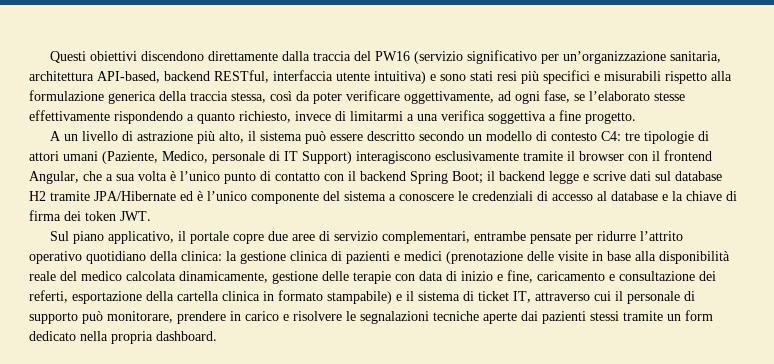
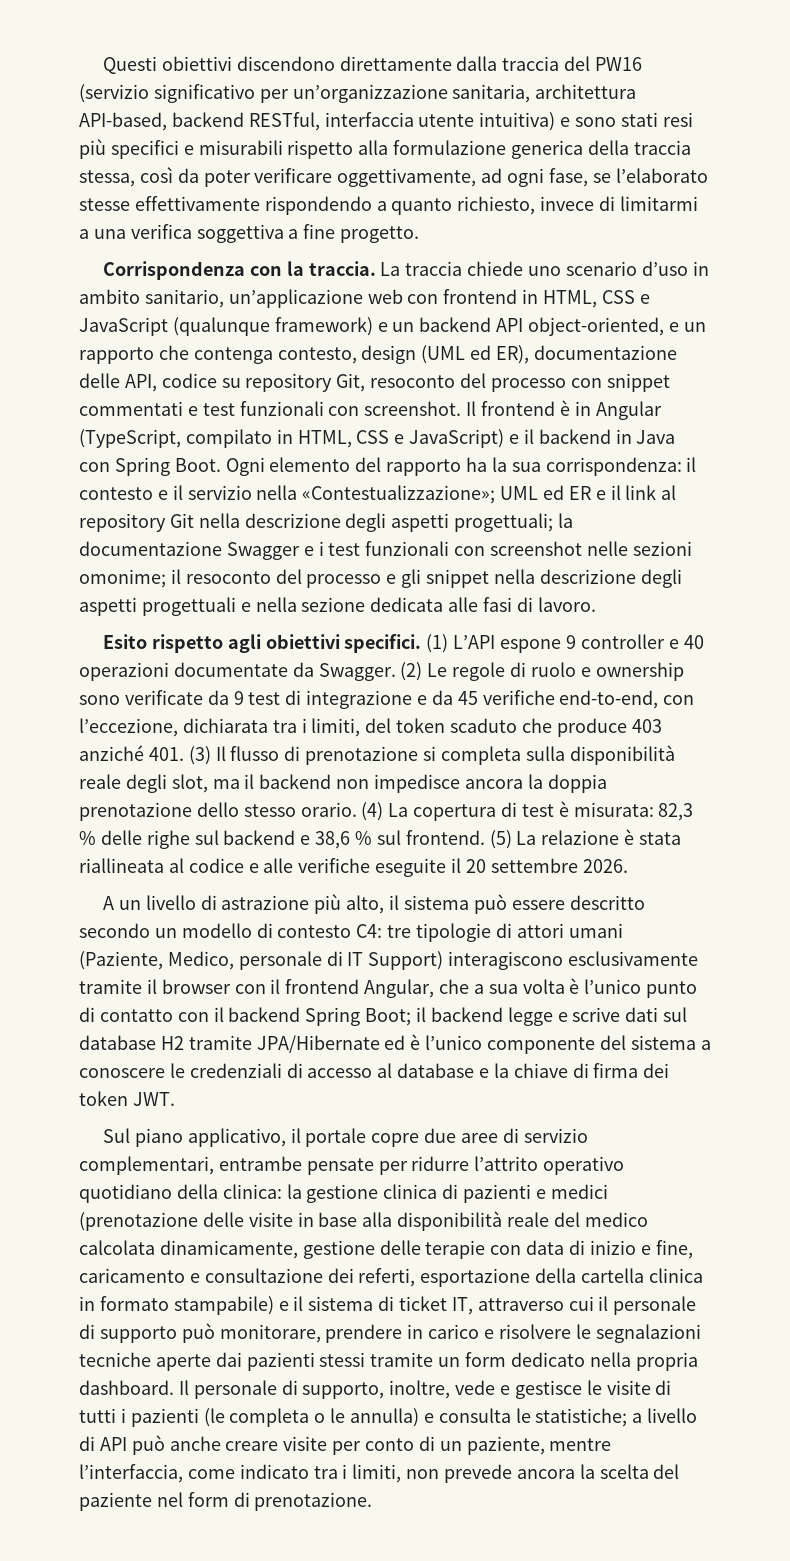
+ Corrispondenza con la traccia. La traccia chiede uno scenario d’uso in ambito sanitario, un’applicazione web con frontend in HTML, CSS e JavaScript (qualunque framework) e un backend API object-oriented, e un rapporto che contenga contesto, design (UML ed ER), documentazione delle API, codice su repository Git, resoconto del processo con snippet commentati e test funzionali con screenshot. Il frontend è in Angular (TypeScript, compilato in HTML, CSS e JavaScript) e il backend in Java con Spring Boot. Ogni elemento del rapporto ha la sua corrispondenza: il contesto e il servizio nella «Contestualizzazione»; UML ed ER e il link al repository Git nella descrizione degli aspetti progettuali; la documentazione Swagger e i test funzionali con screenshot nelle sezioni omonime; il resoconto del processo e gli snippet nella descrizione degli aspetti progettuali e nella sezione dedicata alle fasi di lavoro.
+ Esito rispetto agli obiettivi specifici. (1) L’API espone 9 controller e 40 operazioni documentate da Swagger. (2) Le regole di ruolo e ownership sono verificate da 9 test di integrazione e da 45 verifiche end-to-end, con l’eccezione, dichiarata tra i limiti, del token scaduto che produce 403 anziché 401. (3) Il flusso di prenotazione si completa sulla disponibilità reale degli slot, ma il backend non impedisce ancora la doppia prenotazione dello stesso orario. (4) La copertura di test è misurata: 82,3 % delle righe sul backend e 38,6 % sul frontend. (5) La relazione è stata riallineata al codice e alle verifiche eseguite il 20 settembre 2026.
+ Il personale di supporto, inoltre, vede e gestisce le visite di tutti i pazienti (le completa o le annulla) e consulta le statistiche; a livello di API può anche creare visite per conto di un paziente, mentre l’interfaccia, come indicato tra i limiti, non prevede ancora la scelta del paziente nel form di prenotazione.

